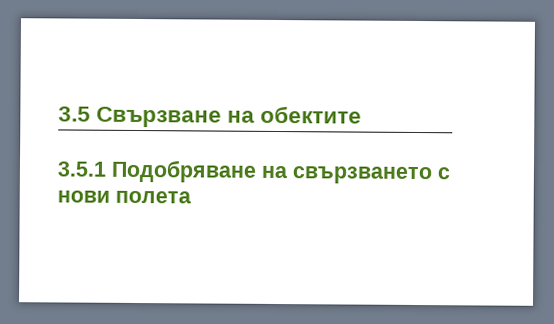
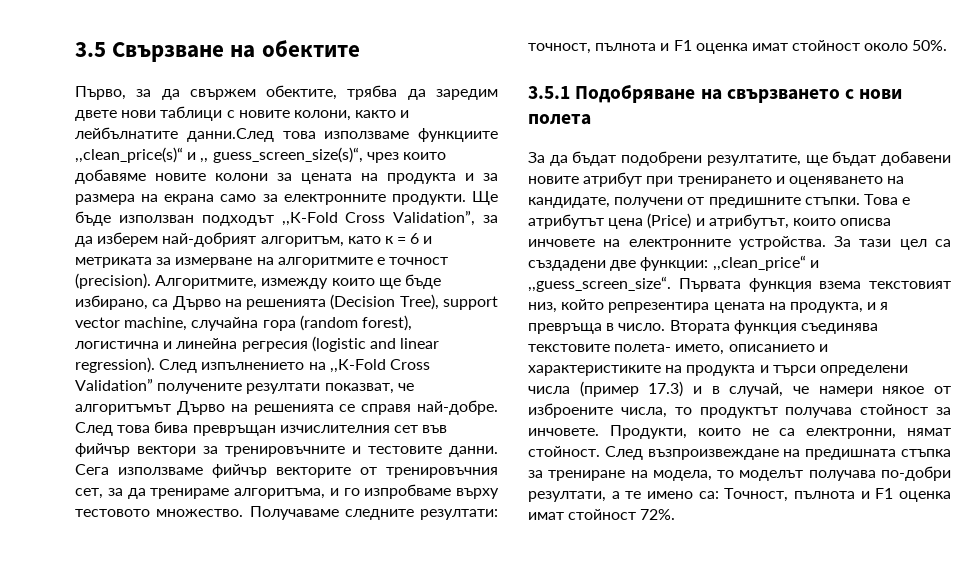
+ Първо, за да свържем обектите, трябва да заредим двете нови таблици с новите колони, както и лейбълнатите данни.След това използваме функциите ,,clean_price(s)“ и ,, guess_screen_size(s)“, чрез които добавяме новите колони за цената на продукта и за размера на екрана само за електронните продукти. Ще бъде използван подходът ,,К-Fold Cross Validation”, за да изберем най-добрият алгоритъм, като к = 6 и метриката за измерване на алгоритмите е точност (precision). Алгоритмите, измежду които ще бъде избирано, са Дърво на решенията (Decision Tree), support vector machine, случайна гора (random forest), логистична и линейна регресия (logistic and linear regression). След изпълнението на ,,К-Fold Cross Validation” получените резултати показват, че алгоритъмът Дърво на решенията се справя най-добре. След това бива превръщан изчислителния сет във фийчър вектори за тренировъчните и тестовите данни. Сега използваме фийчър векторите от тренировъчния сет, за да тренираме алгоритъма, и го изпробваме върху тестовото множество. Получаваме следните резултати: точност, пълнота и F1 оценка имат стойност около 50%.
+ За да бъдат подобрени резултатите, ще бъдат добавени новите атрибут при тренирането и оценяването на кандидате, получени от предишните стъпки. Това е атрибутът цена (Price) и атрибутът, които описва инчовете на електронните устройства. За тази цел са създадени две функции: ,,clean_price“ и ,,guess_screen_size“. Първата функция взема текстовият низ, който репрезентира цената на продукта, и я превръща в число. Втората функция съединява текстовите полета- името, описанието и характеристиките на продукта и търси определени числа (пример 17.3) и в случай, че намери някое от изброените числа, то продуктът получава стойност за инчовете. Продукти, които не са електронни, нямат стойност. След възпроизвеждане на предишната стъпка за трениране на модела, то моделът получава по-добри резултати, а те имено са: Точност, пълнота и F1 оценка имат стойност 72%.

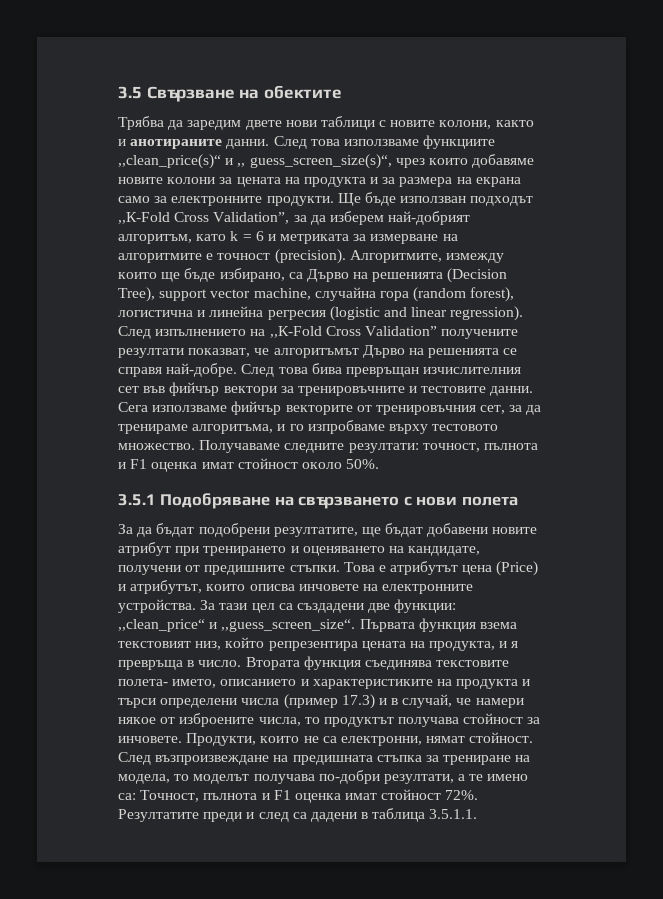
- Първо, за да свържем обектите, трябва да заредим двете нови таблици с новите колони, както и лейбълнатите данни.След това използваме функциите ,,clean_price(s)“ и ,, guess_screen_size(s)“, чрез които добавяме новите колони за цената на продукта и за размера на екрана само за електронните продукти.
+ Трябва да заредим двете нови таблици с новите колони, както и анотираните данни. След това използваме функциите ,,clean_price(s)“ и ,, guess_screen_size(s)“, чрез които добавяме новите колони за цената на продукта и за размера на екрана само за електронните продукти.
- Ще бъде използван подходът ,,К-Fold Cross Validation”, за да изберем най-добрият алгоритъм, като к = 6 и метриката за измерване на алгоритмите е точност (precision).
+ Ще бъде използван подходът ,,К-Fold Cross Validation”, за да изберем най-добрият алгоритъм, като k = 6 и метриката за измерване на алгоритмите е точност (precision).
+ Резултатите преди и след са дадени в таблица 3.5.1.1.

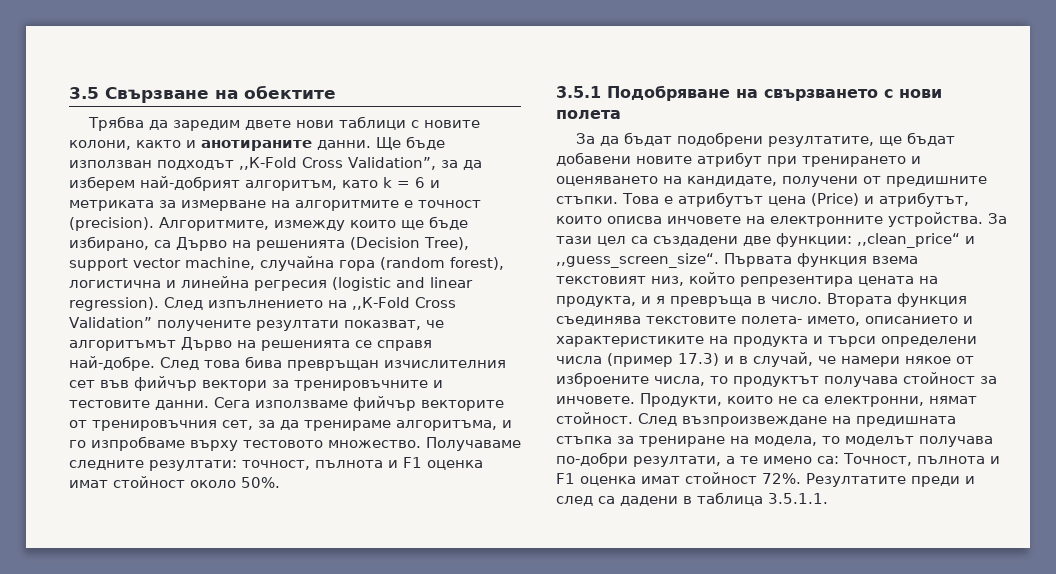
- След това използваме функциите ,,clean_price(s)“ и ,, guess_screen_size(s)“, чрез които добавяме новите колони за цената на продукта и за размера на екрана само за електронните продукти.

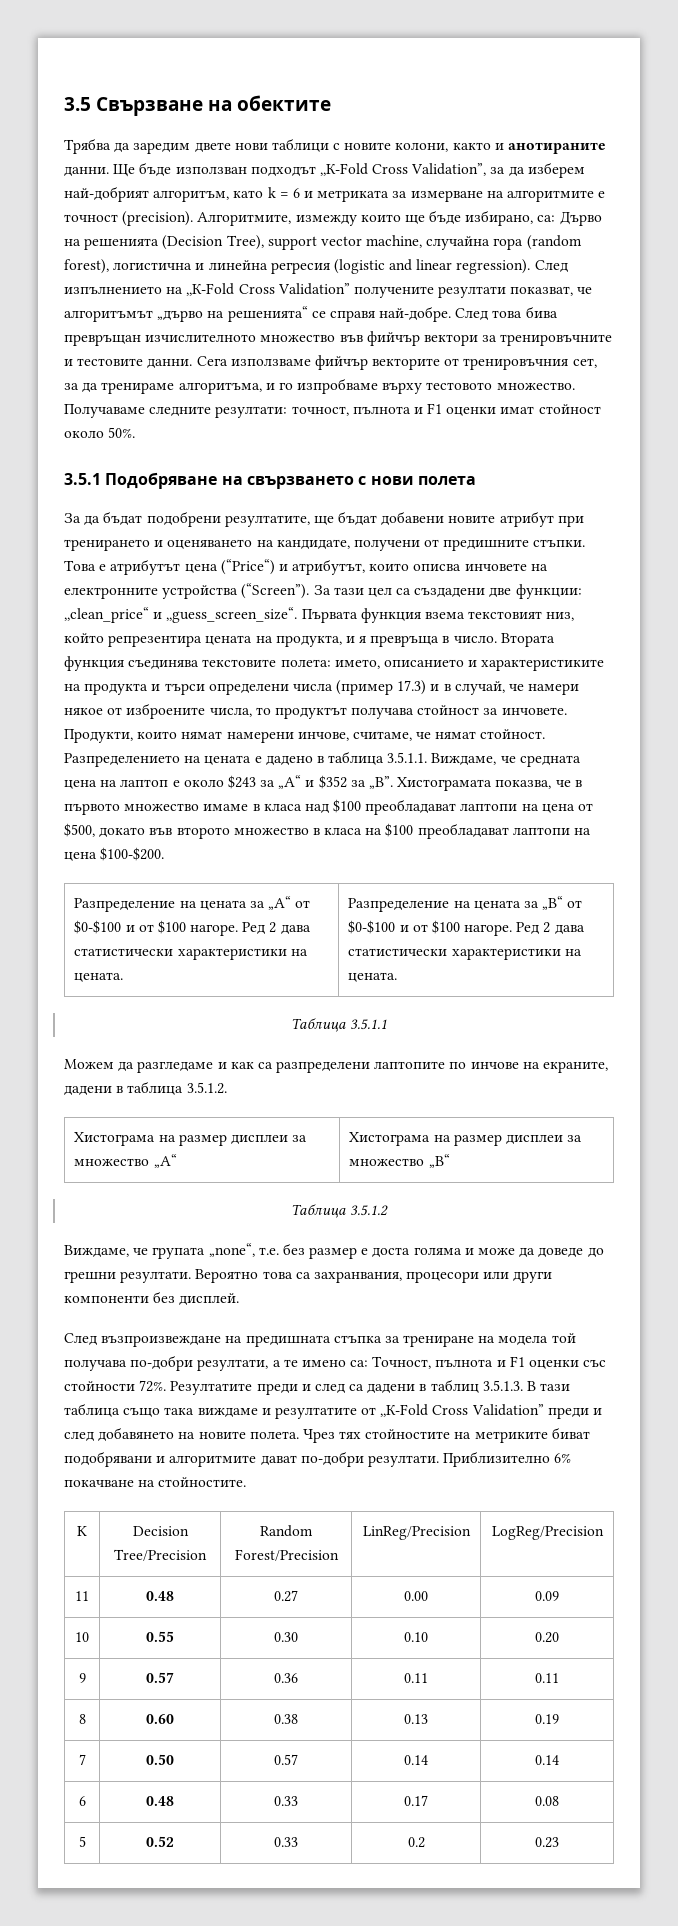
- Алгоритмите, измежду които ще бъде избирано, са Дърво на решенията (Decision Tree), support vector machine, случайна гора (random forest), логистична и линейна регресия (logistic and linear regression).
+ Алгоритмите, измежду които ще бъде избирано, са: Дърво на решенията (Decision Tree), support vector machine, случайна гора (random forest), логистична и линейна регресия (logistic and linear regression).
- След изпълнението на ,,К-Fold Cross Validation” получените резултати показват, че алгоритъмът Дърво на решенията се справя най-добре.
+ След изпълнението на ,,К-Fold Cross Validation” получените резултати показват, че алгоритъмът „дърво на решенията“ се справя най-добре.
- След това бива превръщан изчислителния сет във фийчър вектори за тренировъчните и тестовите данни.
+ След това бива превръщан изчислителното множество във фийчър вектори за тренировъчните и тестовите данни.
- Получаваме следните резултати: точност, пълнота и F1 оценка имат стойност около 50%.
+ Получаваме следните резултати: точност, пълнота и F1 оценки имат стойност около 50%.
- Това е атрибутът цена (Price) и атрибутът, които описва инчовете на електронните устройства.
+ Това е атрибутът цена (“Price“) и атрибутът, които описва инчовете на електронните устройства (“Screen”).
- Втората функция съединява текстовите полета- името, описанието и характеристиките на продукта и търси определени числа (пример 17.3) и в случай, че намери някое от изброените числа, то продуктът получава стойност за инчовете.
+ Втората функция съединява текстовите полета: името, описанието и характеристиките на продукта и търси определени числа (пример 17.3) и в случай, че намери някое от изброените числа, то продуктът получава стойност за инчовете.
- Продукти, които не са електронни, нямат стойност. След възпроизвеждане на предишната стъпка за трениране на модела, то моделът получава по-добри резултати, а те имено са: Точност, пълнота и F1 оценка имат стойност 72%.
+ Продукти, които нямат намерени инчове, считаме, че нямат стойност. Разпределението на цената е дадено в таблица 3.5.1.1. Виждаме, че средната цена на лаптоп е около $243 за „А“ и $352 за „B”. Хистограмата показва, че в първото множество имаме в класа над $100 преобладават лаптопи на цена от $500, докато във второто множество в класа на $100 преобладават лаптопи на цена $100-$200.
+ Разпределение на цената за „А“ от $0-$100 и от $100 нагоре. Ред 2 дава статистически характеристики на цената. | Разпределение на цената за „B“ от $0-$100 и от $100 нагоре. Ред 2 дава статистически характеристики на цената.
+ Таблица 3.5.1.1
+ Можем да разгледаме и как са разпределени лаптопите по инчове на екраните, дадени в таблица 3.5.1.2.
+ Хистограма на размер дисплеи за множество „А“ | Хистограма на размер дисплеи за множество „B“
+ Таблица 3.5.1.2
+ Виждаме, че групата „none“, т.е. без размер е доста голяма и може да доведе до грешни резултати. Вероятно това са захранвания, процесори или други компоненти без дисплей.
+ След възпроизвеждане на предишната стъпка за трениране на модела той получава по-добри резултати, а те имено са: Точност, пълнота и F1 оценки със стойности 72%.
- Резултатите преди и след са дадени в таблица 3.5.1.1.
+ Резултатите преди и след са дадени в таблиц 3.5.1.3. В тази таблица също така виждаме и резултатите от ,,К-Fold Cross Validation” преди и след добавянето на новите полета. Чрез тях стойностите на метриките биват подобрявани и алгоритмите дават по-добри резултати. Приблизително 6% покачване на стойностите.
+ K | Decision Tree/Precision | Random Forest/Precision | LinReg/Precision | LogReg/Precision
+ 11 | 0.48 | 0.27 | 0.00 | 0.09
+ 10 | 0.55 | 0.30 | 0.10 | 0.20
+ 9 | 0.57 | 0.36 | 0.11 | 0.11
+ 8 | 0.60 | 0.38 | 0.13 | 0.19
+ 7 | 0.50 | 0.57 | 0.14 | 0.14
+ 6 | 0.48 | 0.33 | 0.17 | 0.08
+ 5 | 0.52 | 0.33 | 0.2 | 0.23

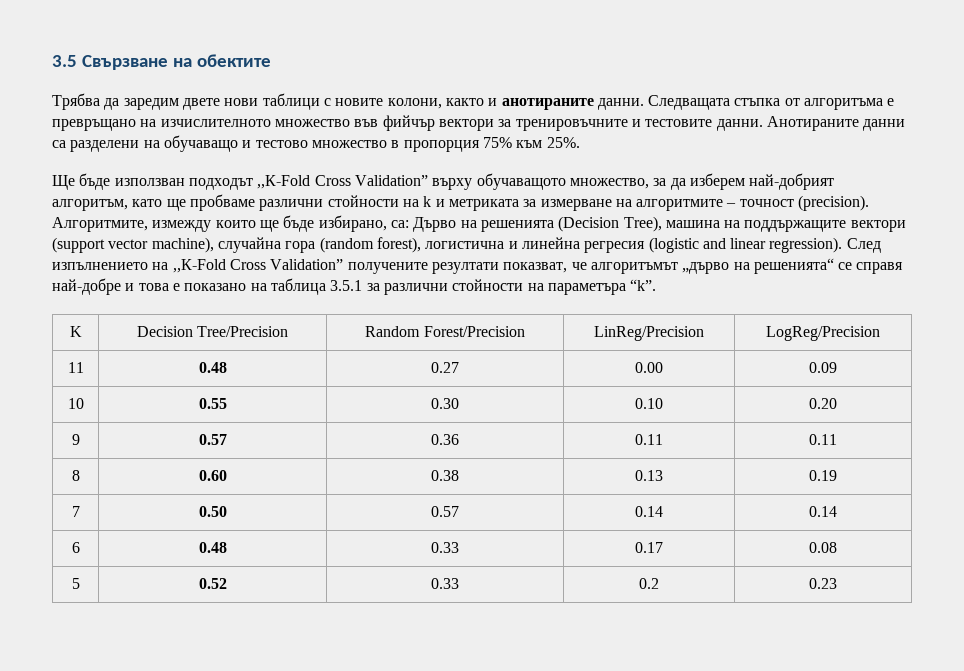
- Трябва да заредим двете нови таблици с новите колони, както и анотираните данни. Ще бъде използван подходът ,,К-Fold Cross Validation”, за да изберем най-добрият алгоритъм, като k = 6 и метриката за измерване на алгоритмите е точност (precision).
+ Трябва да заредим двете нови таблици с новите колони, както и анотираните данни. Следващата стъпка от алгоритъма е превръщано на изчислителното множество във фийчър вектори за тренировъчните и тестовите данни. Анотираните данни са разделени на обучаващо и тестово множество в пропорция 75% към 25%.
+ Ще бъде използван подходът ,,К-Fold Cross Validation” върху обучаващото множество, за да изберем най-добрият алгоритъм, като ще пробваме различни стойности на k и метриката за измерване на алгоритмите – точност (precision).
- Алгоритмите, измежду които ще бъде избирано, са: Дърво на решенията (Decision Tree), support vector machine, случайна гора (random forest), логистична и линейна регресия (logistic and linear regression).
+ Алгоритмите, измежду които ще бъде избирано, са: Дърво на решенията (Decision Tree), машина на поддържащите вектори (support vector machine), случайна гора (random forest), логистична и линейна регресия (logistic and linear regression).
- След изпълнението на ,,К-Fold Cross Validation” получените резултати показват, че алгоритъмът „дърво на решенията“ се справя най-добре. След това бива превръщан изчислителното множество във фийчър вектори за тренировъчните и тестовите данни. Сега използваме фийчър векторите от тренировъчния сет, за да тренираме алгоритъма, и го изпробваме върху тестовото множество. Получаваме следните резултати: точност, пълнота и F1 оценки имат стойност около 50%.
- 3.5.1 Подобряване на свързването с нови полета
- За да бъдат подобрени резултатите, ще бъдат добавени новите атрибут при тренирането и оценяването на кандидате, получени от предишните стъпки. Това е атрибутът цена (“Price“) и атрибутът, които описва инчовете на електронните устройства (“Screen”). За тази цел са създадени две функции: ,,clean_price“ и ,,guess_screen_size“. Първата функция взема текстовият низ, който репрезентира цената на продукта, и я превръща в число. Втората функция съединява текстовите полета: името, описанието и характеристиките на продукта и търси определени числа (пример 17.3) и в случай, че намери някое от изброените числа, то продуктът получава стойност за инчовете. Продукти, които нямат намерени инчове, считаме, че нямат стойност. Разпределението на цената е дадено в таблица 3.5.1.1. Виждаме, че средната цена на лаптоп е около $243 за „А“ и $352 за „B”. Хистограмата показва, че в първото множество имаме в класа над $100 преобладават лаптопи на цена от $500, докато във второто множество в класа на $100 преобладават лаптопи на цена $100-$200.
- Разпределение на цената за „А“ от $0-$100 и от $100 нагоре. Ред 2 дава статистически характеристики на цената. | Разпределение на цената за „B“ от $0-$100 и от $100 нагоре. Ред 2 дава статистически характеристики на цената.
- Таблица 3.5.1.1
- Можем да разгледаме и как са разпределени лаптопите по инчове на екраните, дадени в таблица 3.5.1.2.
- Хистограма на размер дисплеи за множество „А“ | Хистограма на размер дисплеи за множество „B“
- Таблица 3.5.1.2
- Виждаме, че групата „none“, т.е. без размер е доста голяма и може да доведе до грешни резултати. Вероятно това са захранвания, процесори или други компоненти без дисплей.
- След възпроизвеждане на предишната стъпка за трениране на модела той получава по-добри резултати, а те имено са: Точност, пълнота и F1 оценки със стойности 72%. Резултатите преди и след са дадени в таблиц 3.5.1.3. В тази таблица също така виждаме и резултатите от ,,К-Fold Cross Validation” преди и след добавянето на новите полета. Чрез тях стойностите на метриките биват подобрявани и алгоритмите дават по-добри резултати. Приблизително 6% покачване на стойностите.
+ След изпълнението на ,,К-Fold Cross Validation” получените резултати показват, че алгоритъмът „дърво на решенията“ се справя най-добре и това е показано на таблица 3.5.1 за различни стойности на параметъра “k”.

